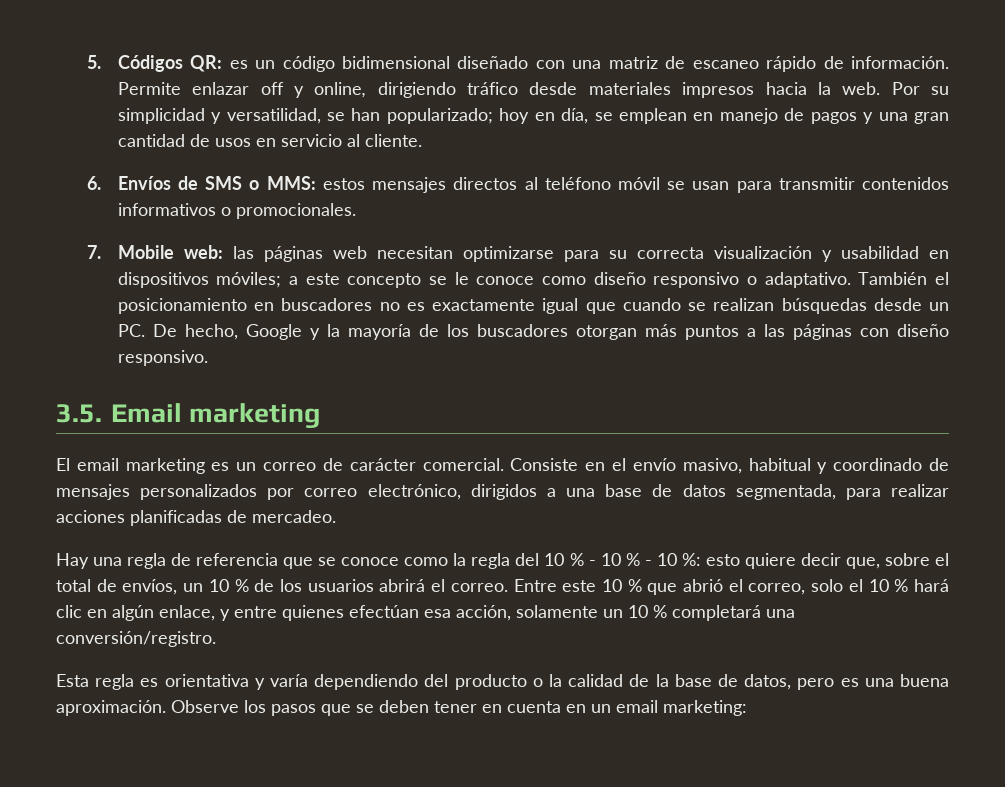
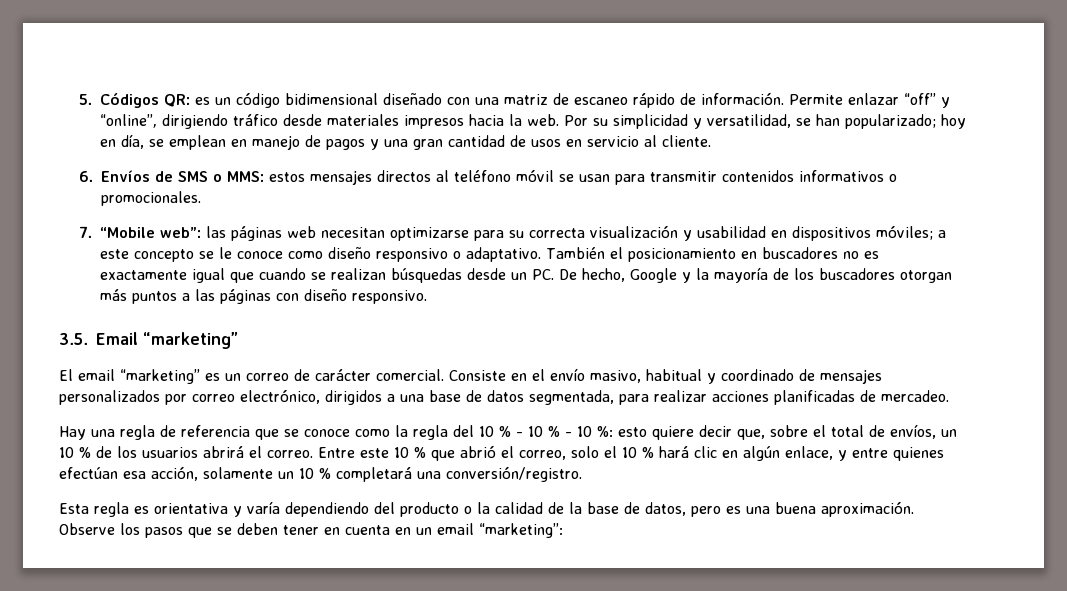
- Permite enlazar off y online, dirigiendo tráfico desde materiales impresos hacia la web.
+ Permite enlazar “off” y “online”, dirigiendo tráfico desde materiales impresos hacia la web.
- 7. Mobile web: las páginas web necesitan optimizarse para su correcta visualización y usabilidad en dispositivos móviles; a este concepto se le conoce como diseño responsivo o adaptativo.
+ 7. “Mobile web”: las páginas web necesitan optimizarse para su correcta visualización y usabilidad en dispositivos móviles; a este concepto se le conoce como diseño responsivo o adaptativo.
- 3.5. Email marketing
+ 3.5. Email “marketing”
- El email marketing es un correo de carácter comercial.
+ El email “marketing” es un correo de carácter comercial.
- Observe los pasos que se deben tener en cuenta en un email marketing:
+ Observe los pasos que se deben tener en cuenta en un email “marketing”:

